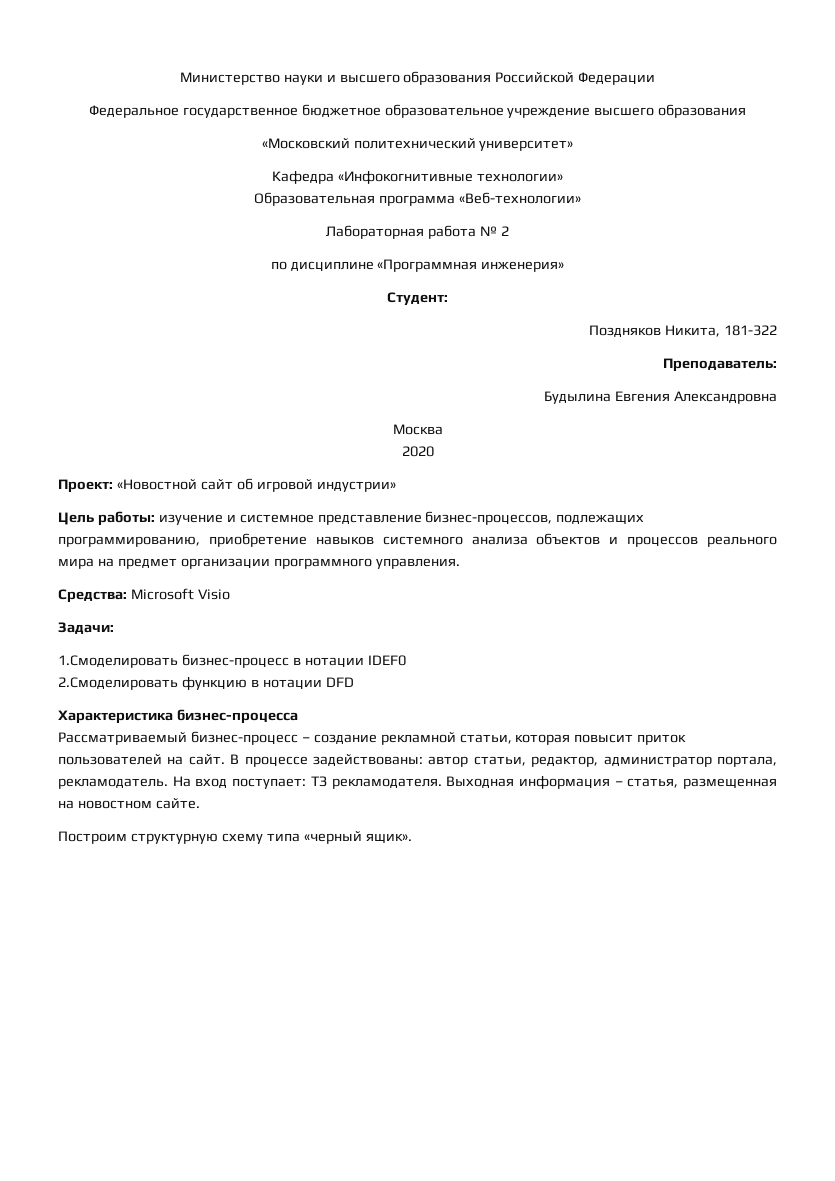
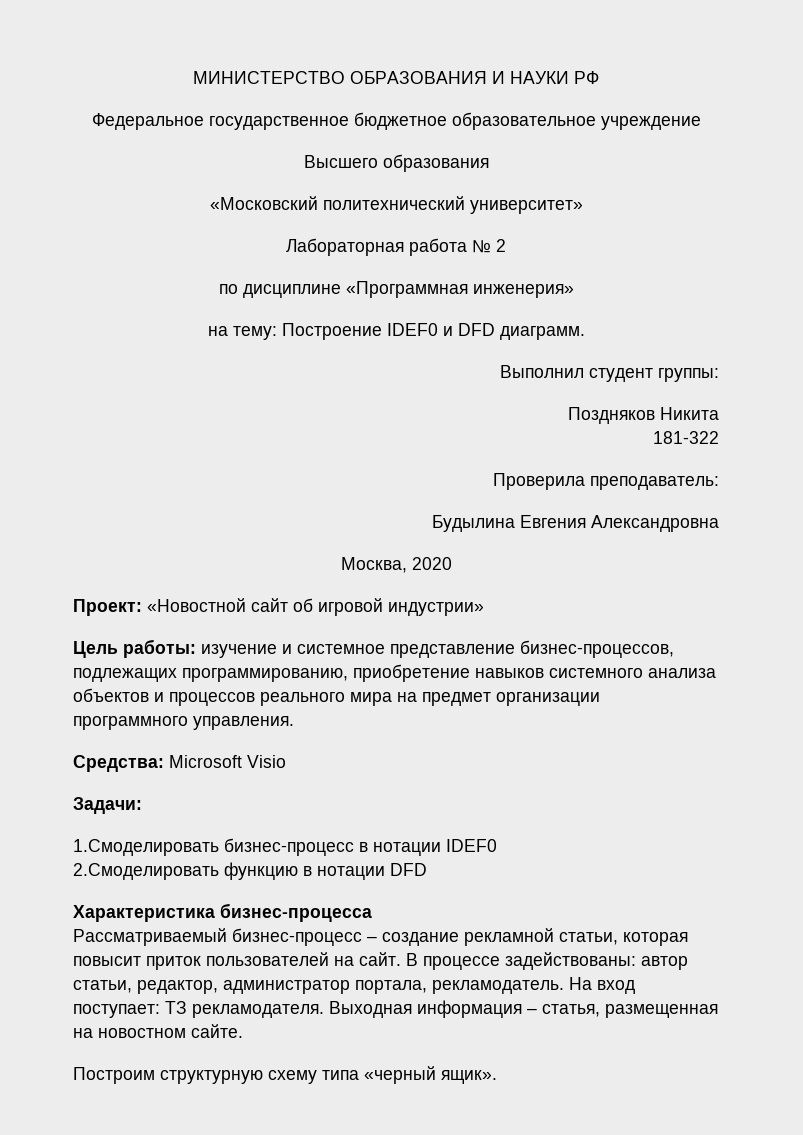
- Министерство науки и высшего образования Российской Федерации
+ МИНИСТЕРСТВО ОБРАЗОВАНИЯ И НАУКИ РФ
- Федеральное государственное бюджетное образовательное учреждение высшего образования
+ Федеральное государственное бюджетное образовательное учреждение
+ Высшего образования
- Кафедра «Инфокогнитивные технологии»
- Образовательная программа «Веб-технологии»
- Студент:
+ на тему: Построение IDEF0 и DFD диаграмм.
+ Выполнил студент группы:
- Поздняков Никита, 181-322
+ Поздняков Никита
+ 181-322
- Преподаватель:
+ Проверила преподаватель:
- Москва
- 2020
+ Москва, 2020

